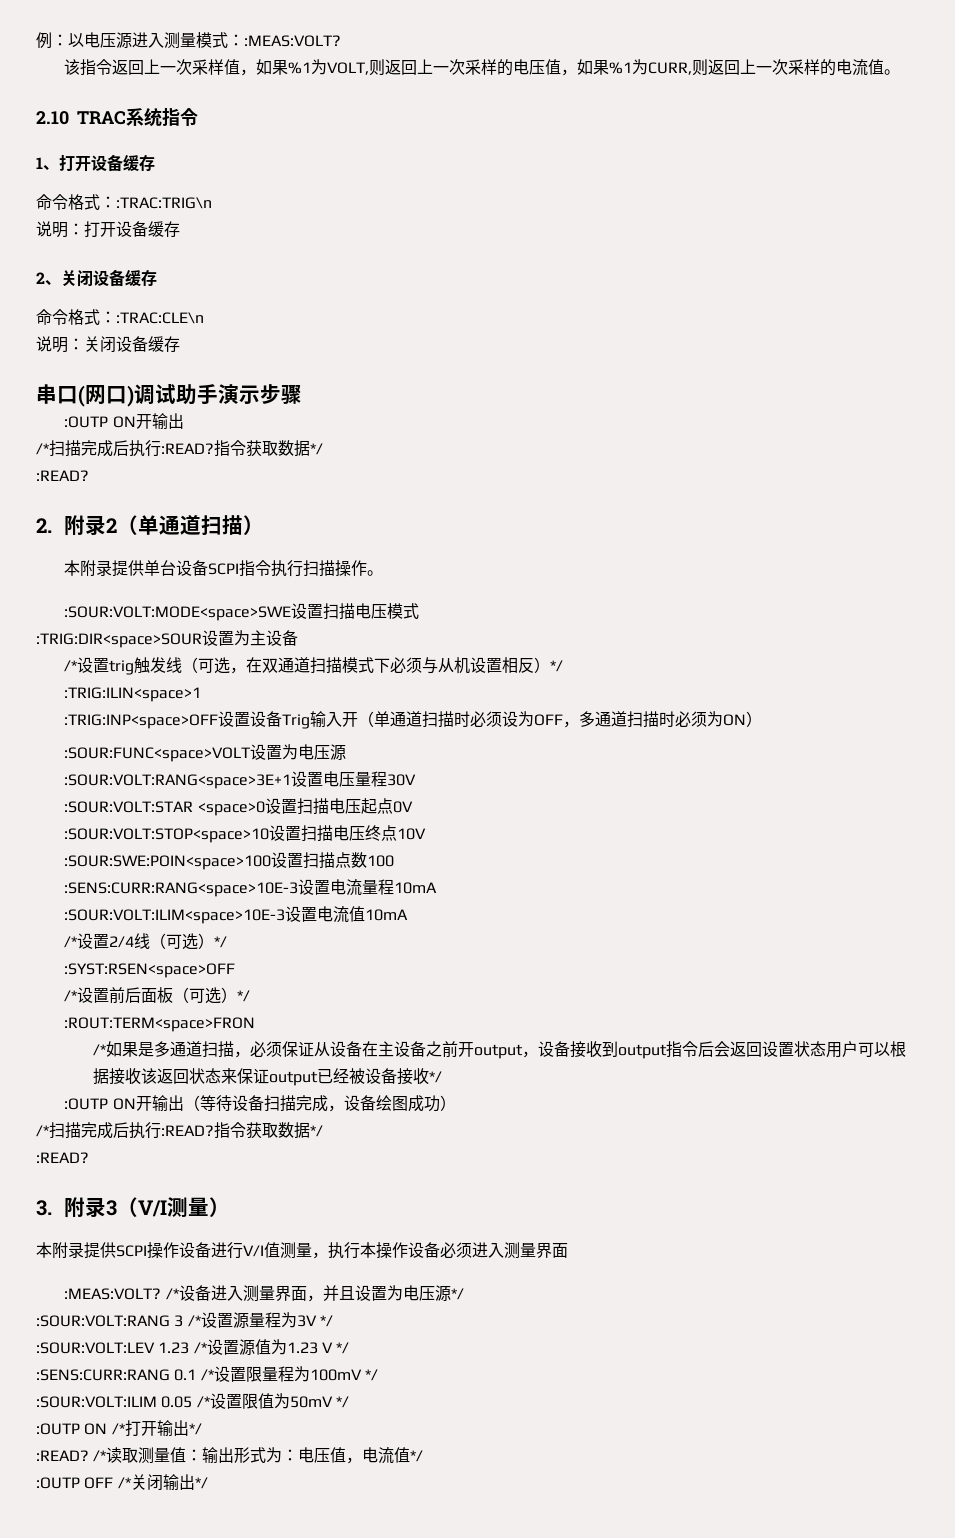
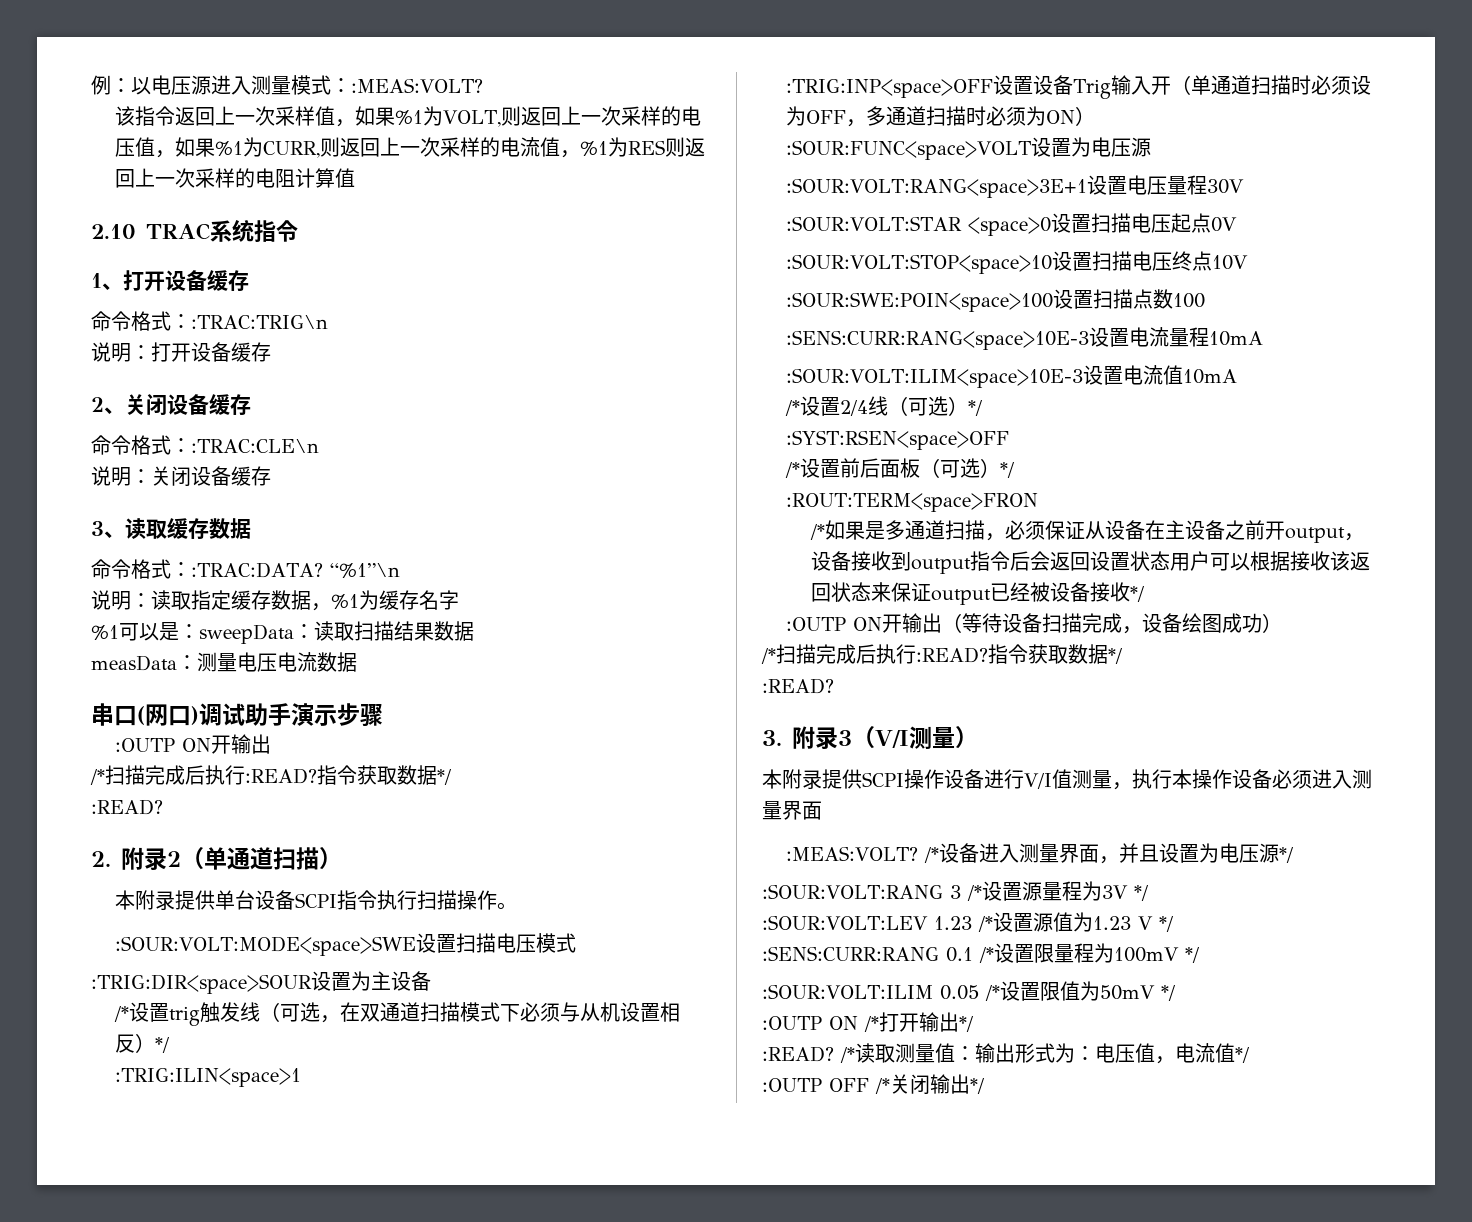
- 该指令返回上一次采样值，如果%1为VOLT,则返回上一次采样的电压值，如果%1为CURR,则返回上一次采样的电流值。
+ 该指令返回上一次采样值，如果%1为VOLT,则返回上一次采样的电压值，如果%1为CURR,则返回上一次采样的电流值，%1为RES则返回上一次采样的电阻计算值
+ 3、读取缓存数据
+ 命令格式：:TRAC:DATA? “%1”\n
+ 说明：读取指定缓存数据，%1为缓存名字
+ %1可以是：sweepData：读取扫描结果数据
+ measData：测量电压电流数据

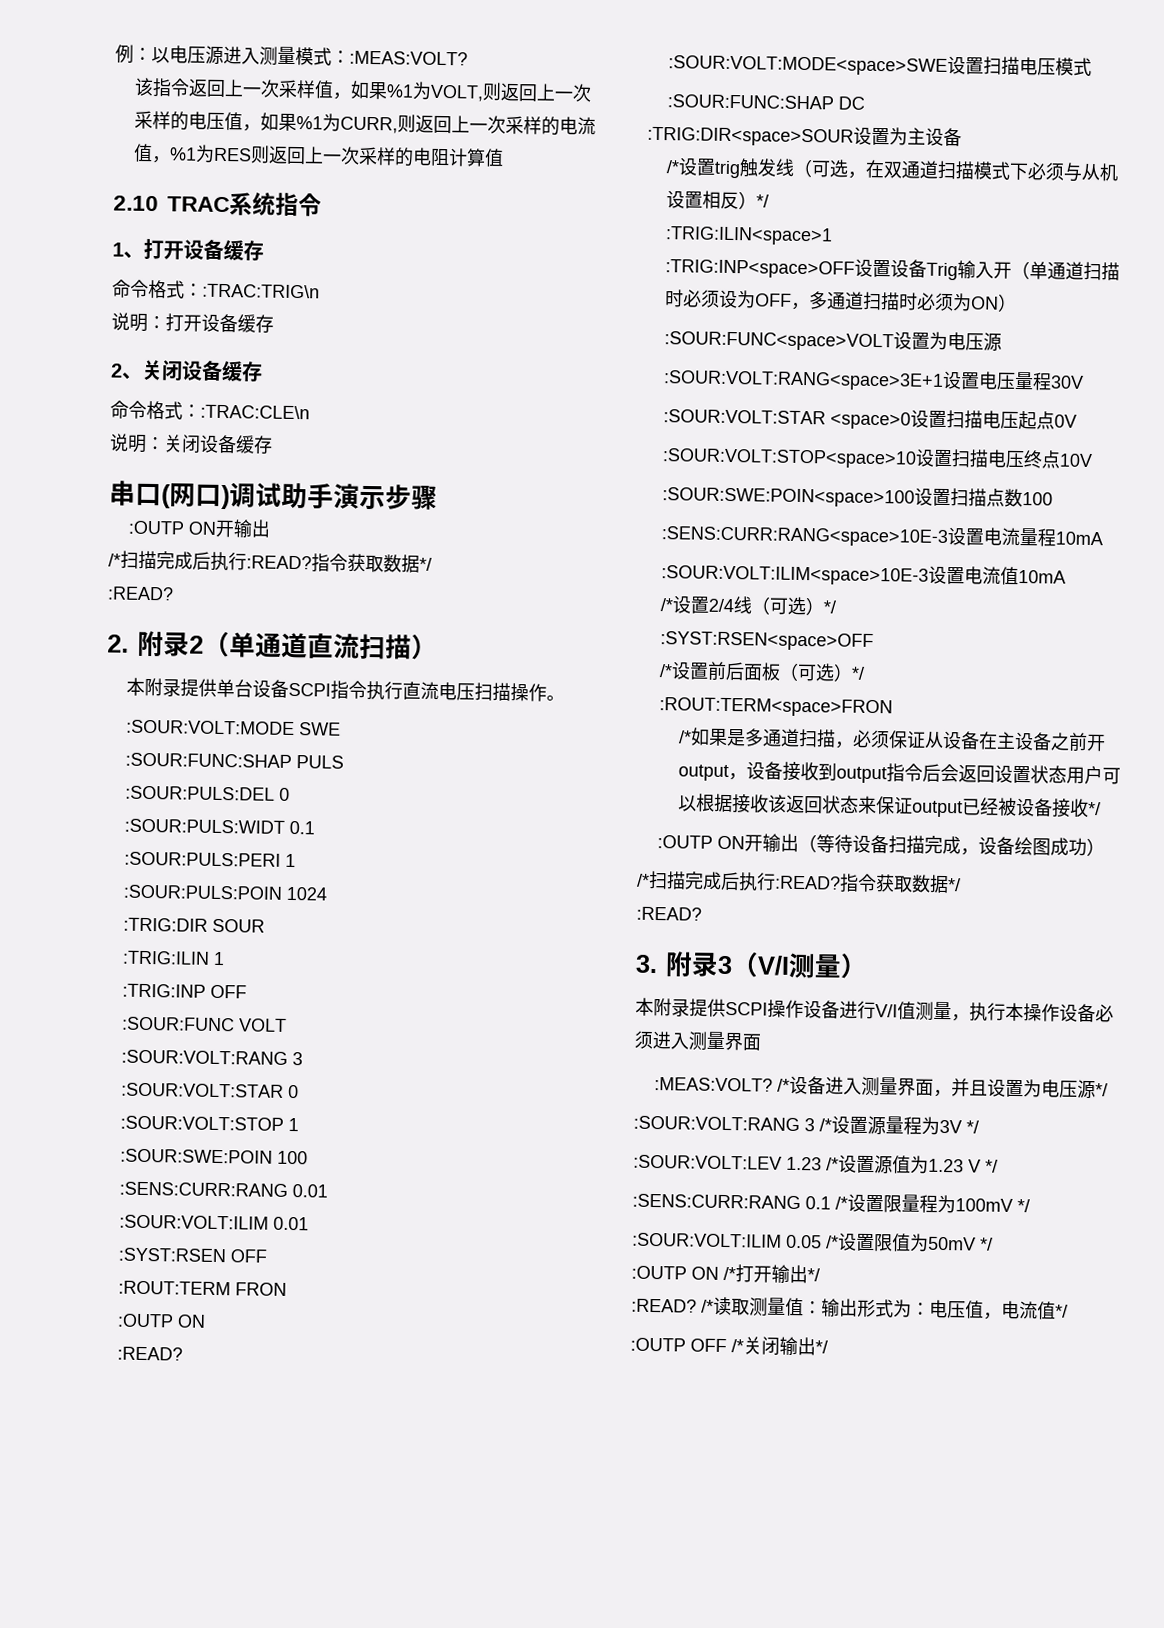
- 3、读取缓存数据
- 命令格式：:TRAC:DATA? “%1”\n
- 说明：读取指定缓存数据，%1为缓存名字
- %1可以是：sweepData：读取扫描结果数据
- measData：测量电压电流数据
- 2.附录2（单通道扫描）
+ 2.附录2（单通道直流扫描）
- 本附录提供单台设备SCPI指令执行扫描操作。
+ 本附录提供单台设备SCPI指令执行直流电压扫描操作。
+ :SOUR:VOLT:MODE SWE
+ :SOUR:FUNC:SHAP PULS
+ :SOUR:PULS:DEL 0
+ :SOUR:PULS:WIDT 0.1
+ :SOUR:PULS:PERI 1
+ :SOUR:PULS:POIN 1024
+ :TRIG:DIR SOUR
+ :TRIG:ILIN 1
+ :TRIG:INP OFF
+ :SOUR:FUNC VOLT
+ :SOUR:VOLT:RANG 3
+ :SOUR:VOLT:STAR 0
+ :SOUR:VOLT:STOP 1
+ :SOUR:SWE:POIN 100
+ :SENS:CURR:RANG 0.01
+ :SOUR:VOLT:ILIM 0.01
+ :SYST:RSEN OFF
+ :ROUT:TERM FRON
+ :OUTP ON
+ :READ?
+ :SOUR:FUNC:SHAP DC

